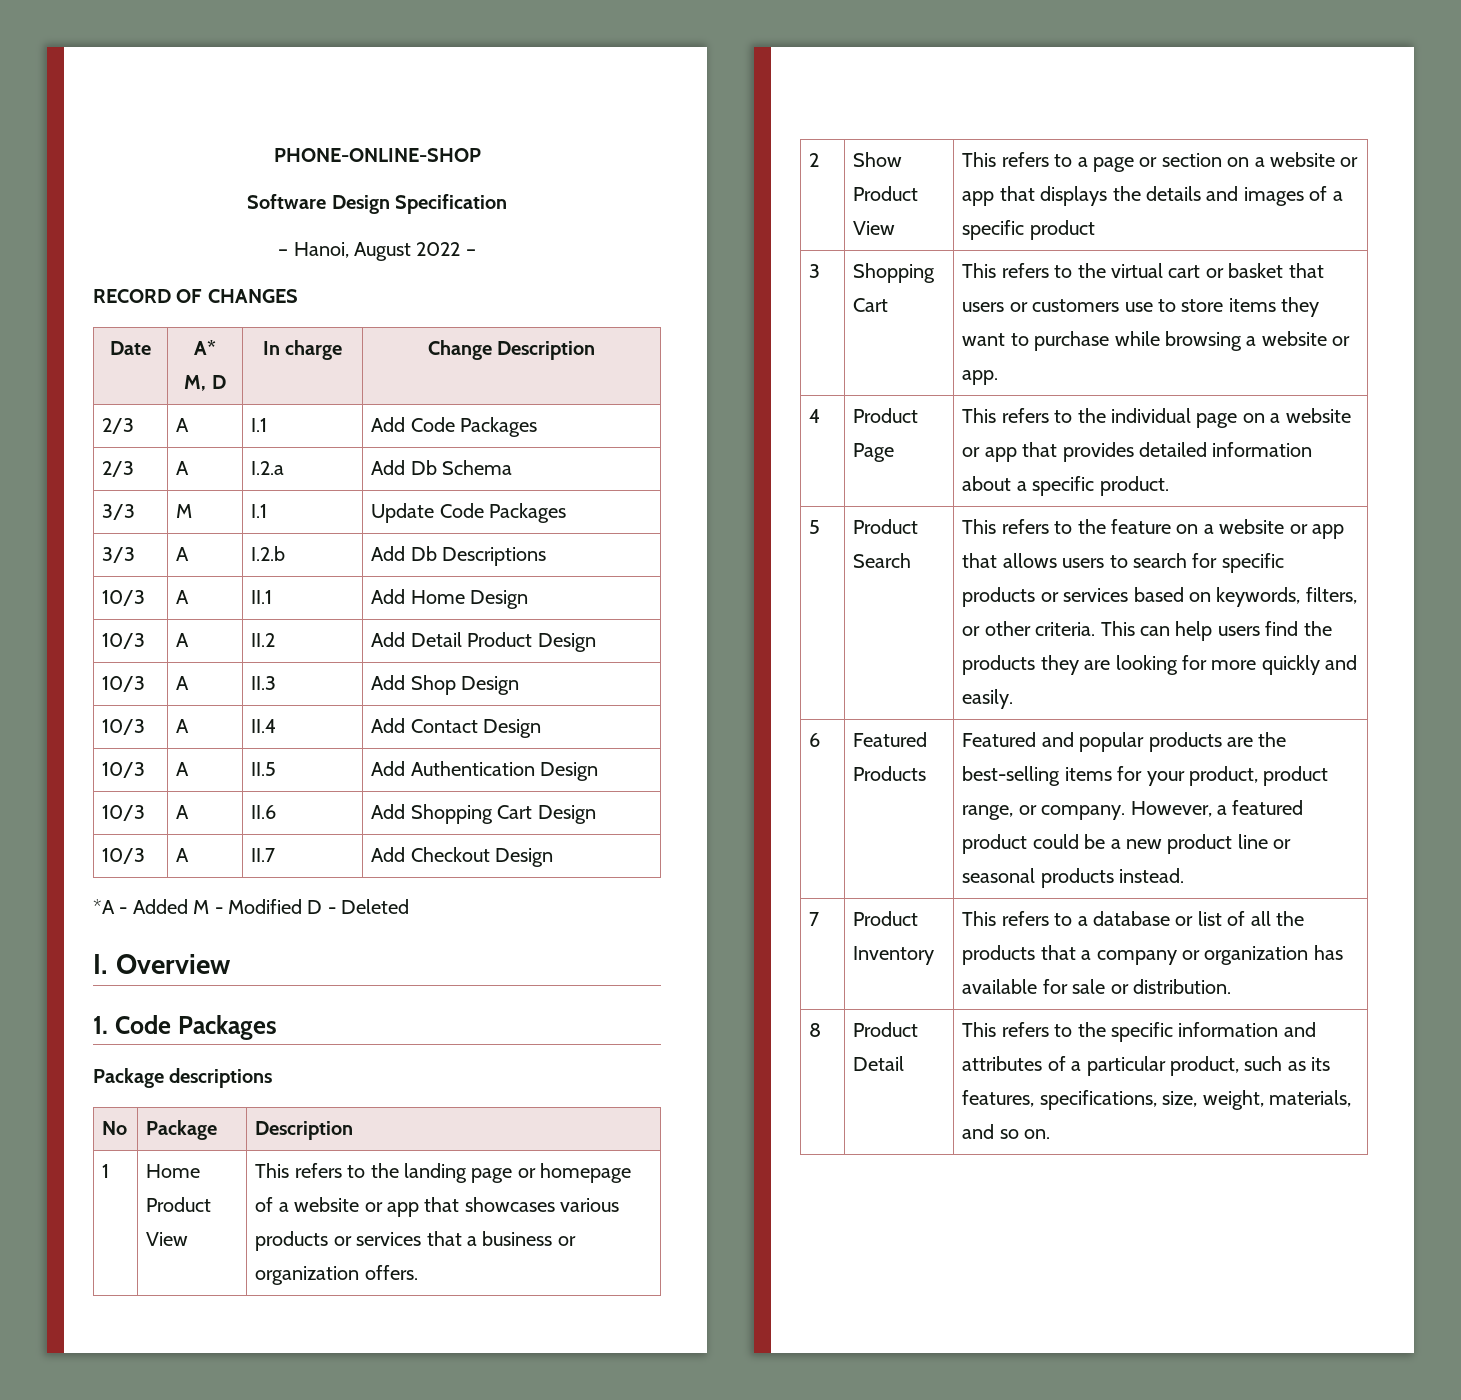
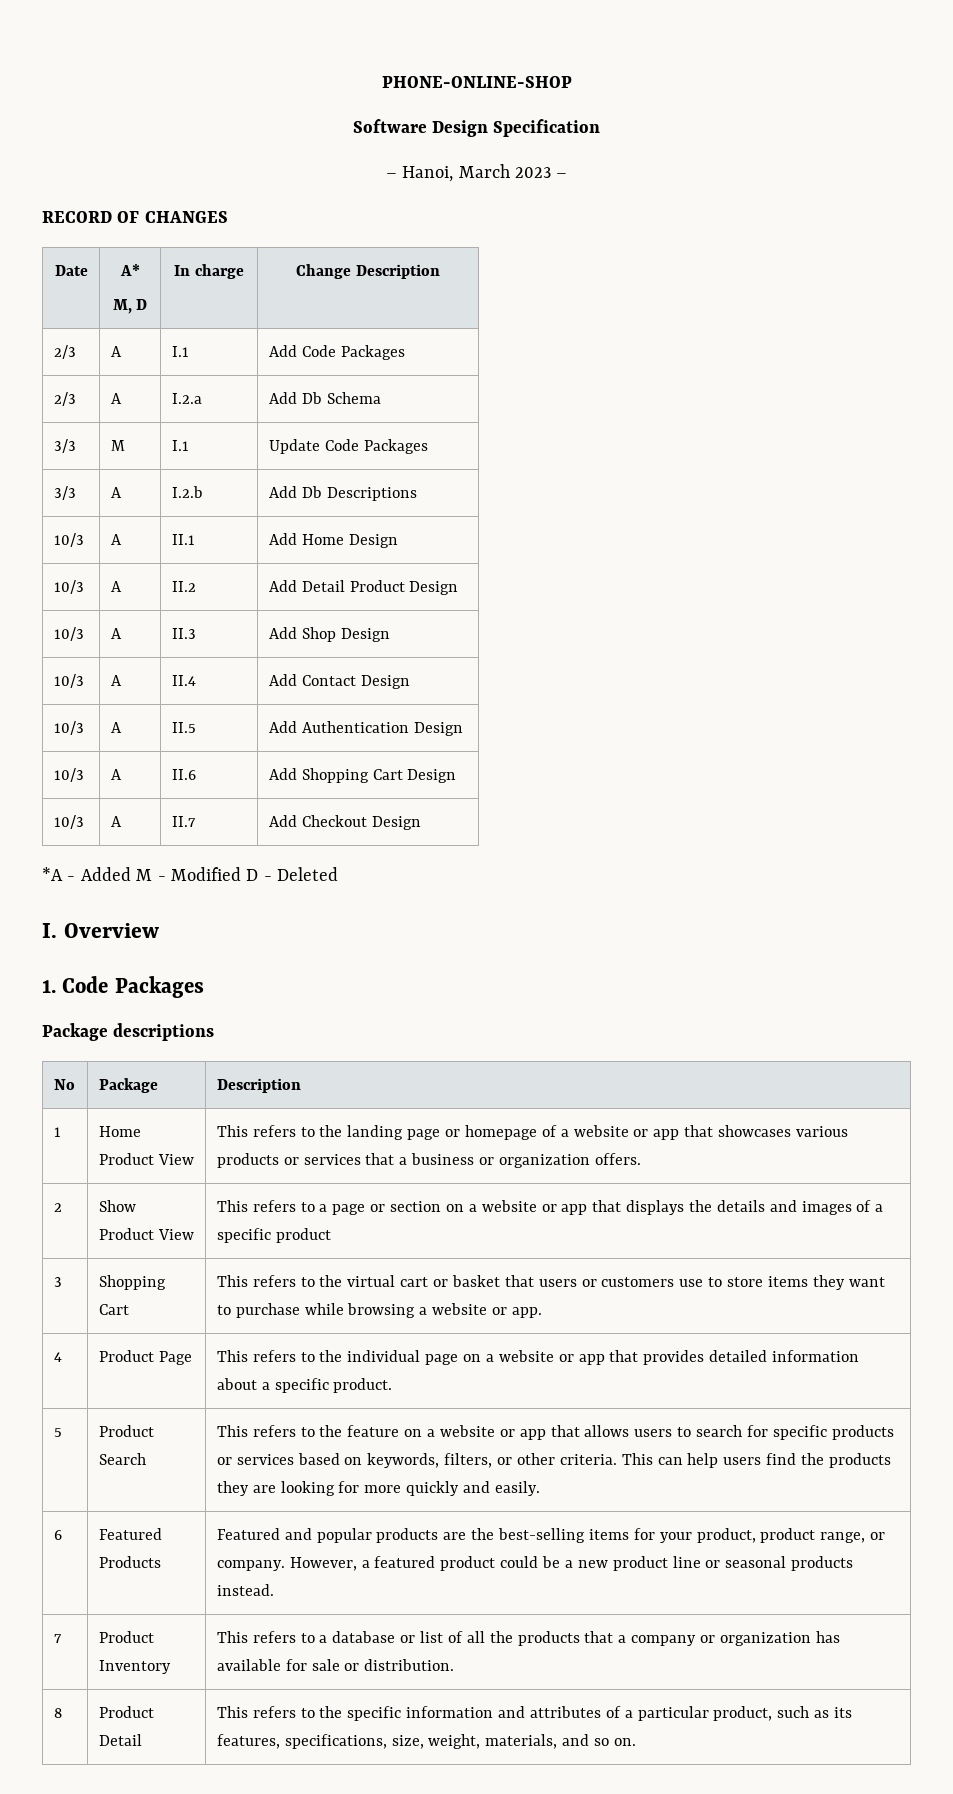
- – Hanoi, August 2022 –
+ – Hanoi, March 2023 –

